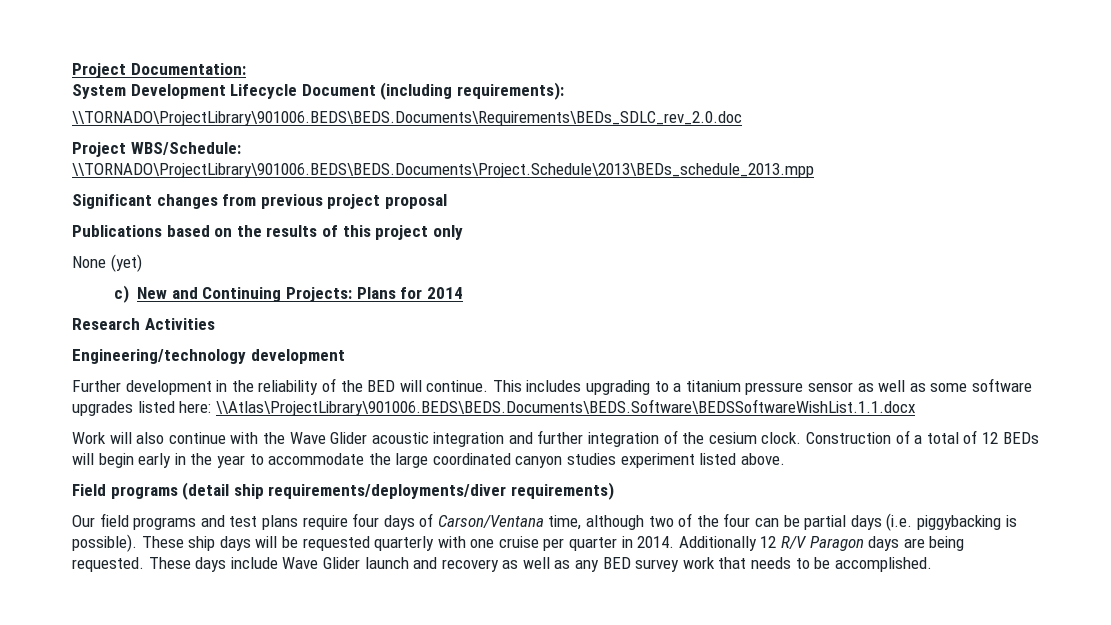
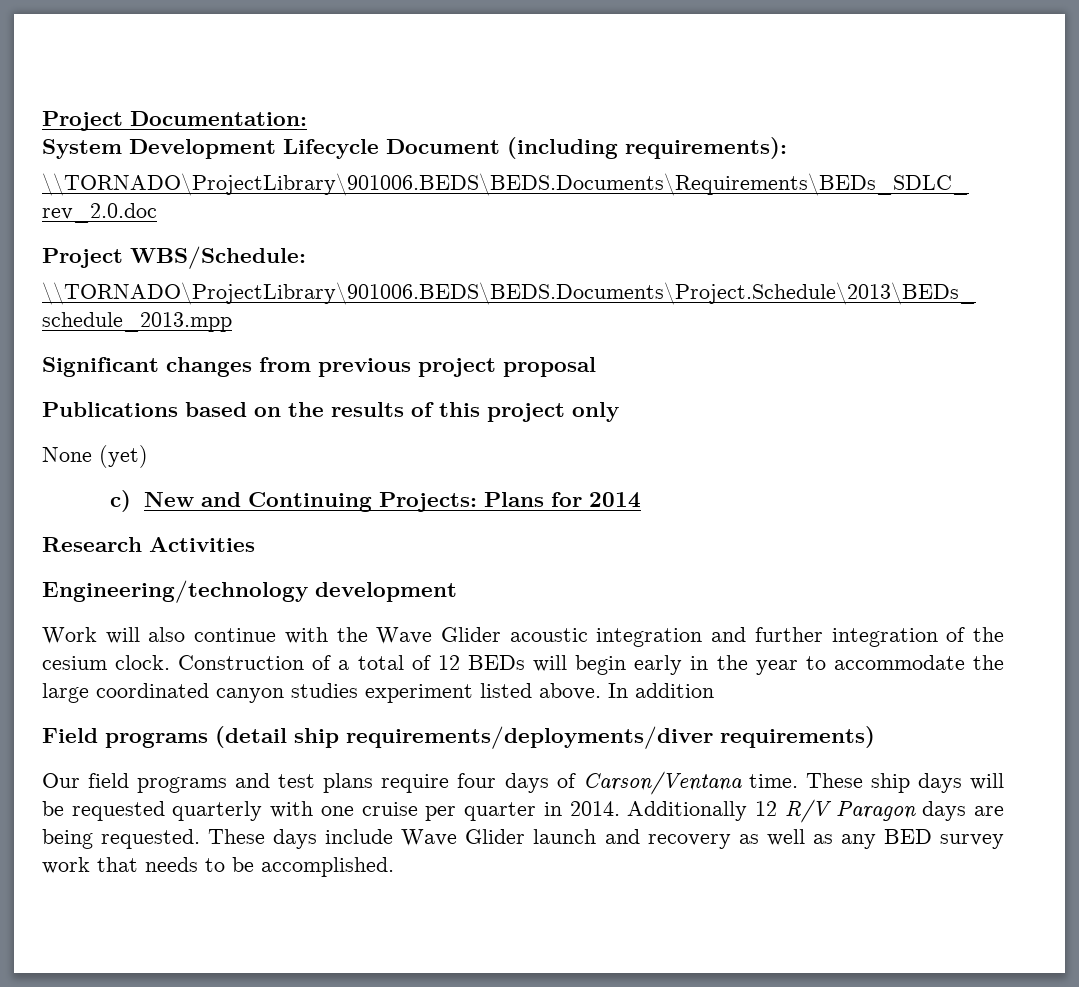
- Further development in the reliability of the BED will continue. This includes upgrading to a titanium pressure sensor as well as some software upgrades listed here: \\Atlas\ProjectLibrary\901006.BEDS\BEDS.Documents\BEDS.Software\BEDSSoftwareWishList.1.1.docx
+ In addition
- Our field programs and test plans require four days of Carson/Ventana time, although two of the four can be partial days (i.e. piggybacking is possible).
+ Our field programs and test plans require four days of Carson/Ventana time.

